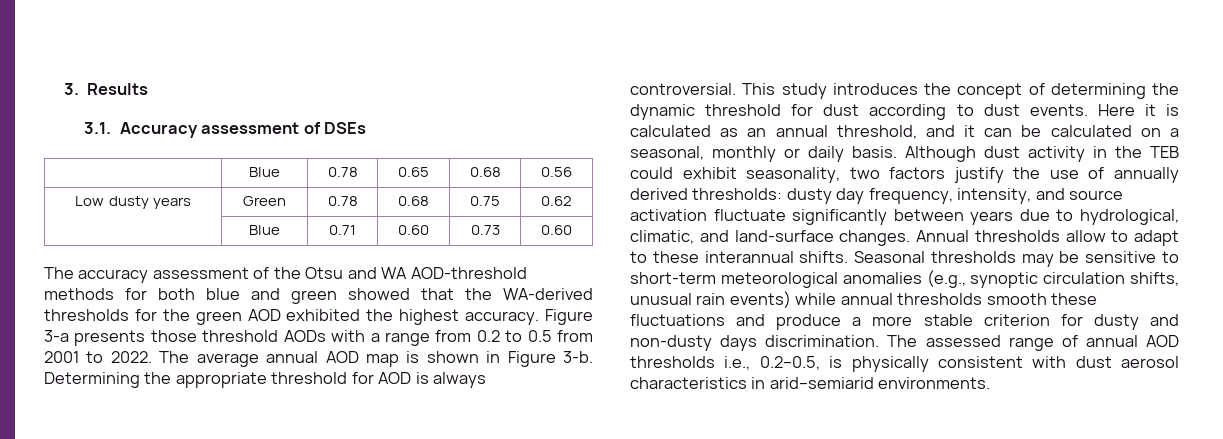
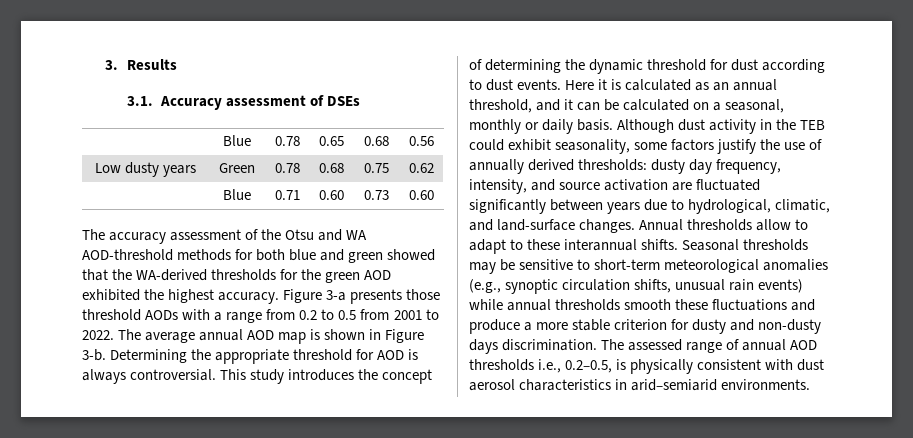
- Although dust activity in the TEB could exhibit seasonality, two factors justify the use of annually derived thresholds: dusty day frequency, intensity, and source activation fluctuate significantly between years due to hydrological, climatic, and land-surface changes.
+ Although dust activity in the TEB could exhibit seasonality, some factors justify the use of annually derived thresholds: dusty day frequency, intensity, and source activation are fluctuated significantly between years due to hydrological, climatic, and land-surface changes.

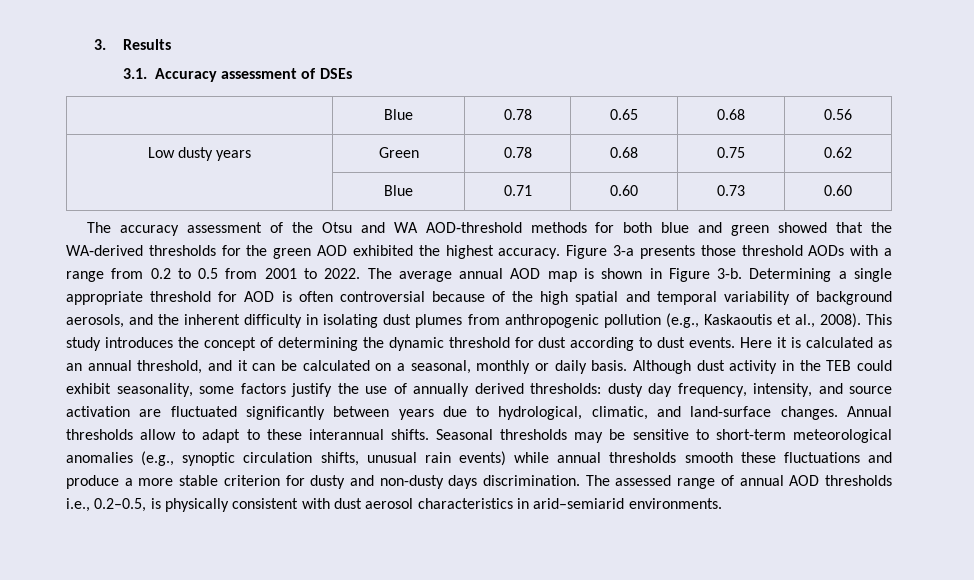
- Determining the appropriate threshold for AOD is always controversial.
+ Determining a single appropriate threshold for AOD is often controversial because of the high spatial and temporal variability of background aerosols, and the inherent difficulty in isolating dust plumes from anthropogenic pollution (e.g., Kaskaoutis et al., 2008).

